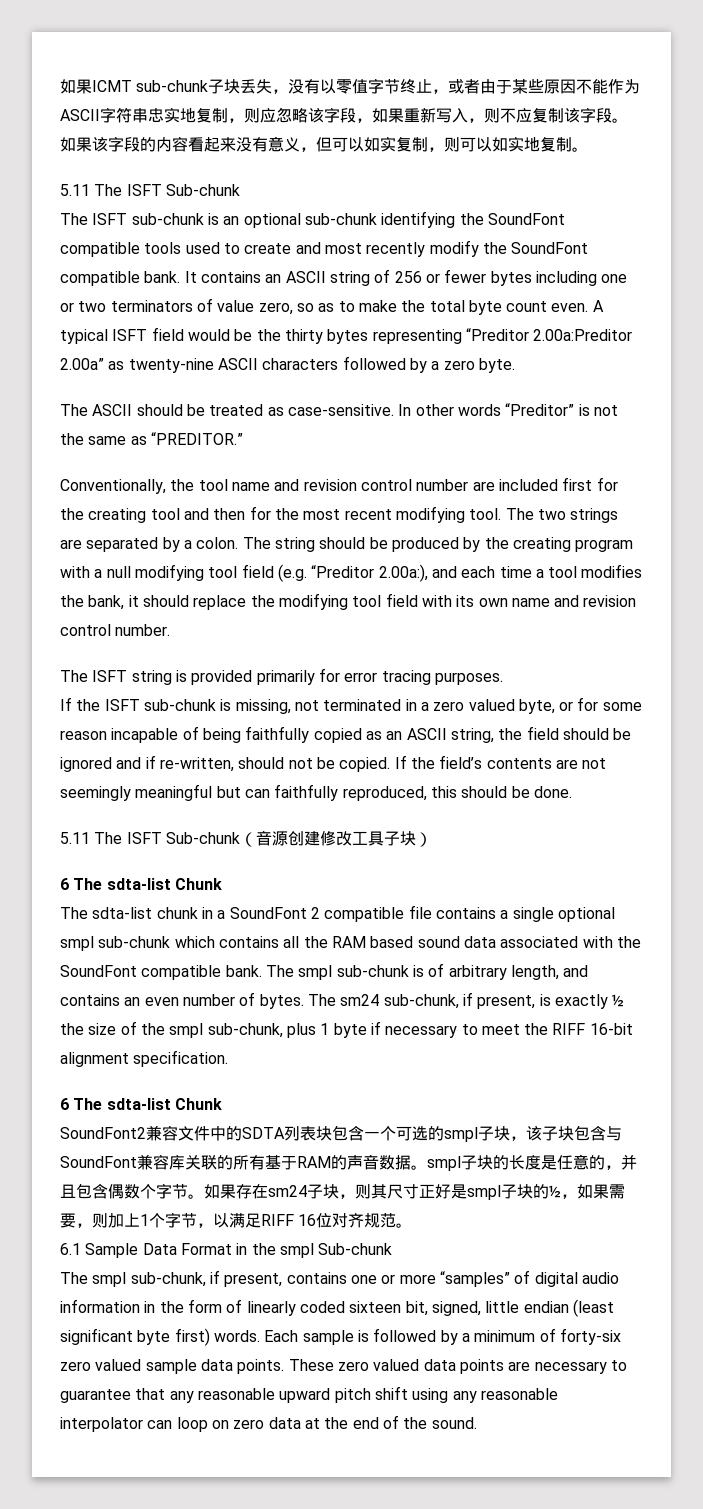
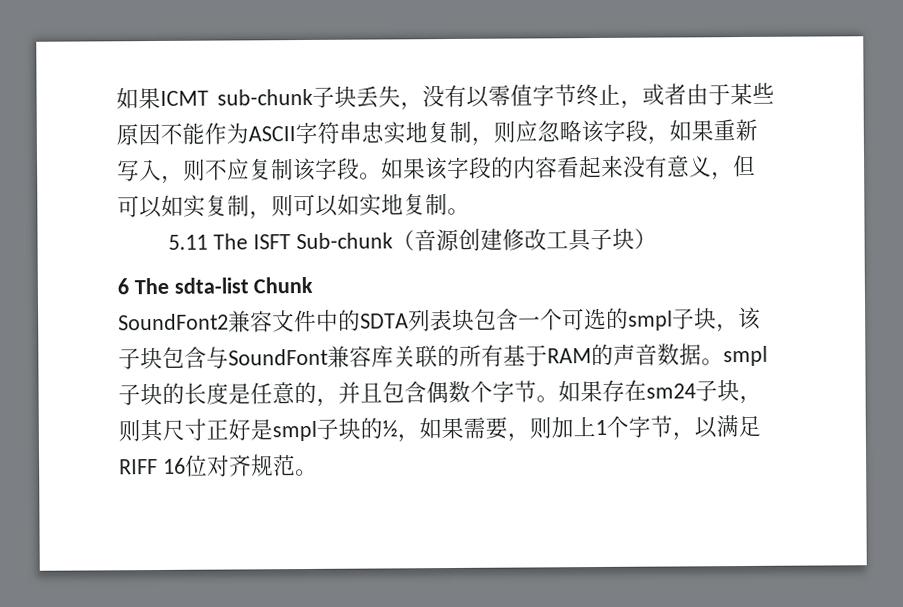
  如果该字段的内容看起来没有意义，但可以如实复制，则可以如实地复制。
- 5.11 The ISFT Sub-chunk
- The ISFT sub-chunk is an optional sub-chunk identifying the SoundFont compatible tools used to create and most recently modify the SoundFont compatible bank. It contains an ASCII string of 256 or fewer bytes including one or two terminators of value zero, so as to make the total byte count even. A typical ISFT field would be the thirty bytes representing “Preditor 2.00a:Preditor 2.00a” as twenty-nine ASCII characters followed by a zero byte.
- The ASCII should be treated as case-sensitive. In other words “Preditor” is not the same as “PREDITOR.”
- Conventionally, the tool name and revision control number are included first for the creating tool and then for the most recent modifying tool. The two strings are separated by a colon. The string should be produced by the creating program with a null modifying tool field (e.g. “Preditor 2.00a:), and each time a tool modifies the bank, it should replace the modifying tool field with its own name and revision control number.
- The ISFT string is provided primarily for error tracing purposes.
- If the ISFT sub-chunk is missing, not terminated in a zero valued byte, or for some reason incapable of being faithfully copied as an ASCII string, the field should be ignored and if re-written, should not be copied. If the field’s contents are not seemingly meaningful but can faithfully reproduced, this should be done.
- The sdta-list chunk in a SoundFont 2 compatible file contains a single optional smpl sub-chunk which contains all the RAM based sound data associated with the SoundFont compatible bank. The smpl sub-chunk is of arbitrary length, and contains an even number of bytes. The sm24 sub-chunk, if present, is exactly ½ the size of the smpl sub-chunk, plus 1 byte if necessary to meet the RIFF 16-bit alignment specification.
- 6 The sdta-list Chunk
- 6.1 Sample Data Format in the smpl Sub-chunk
- The smpl sub-chunk, if present, contains one or more “samples” of digital audio information in the form of linearly coded sixteen bit, signed, little endian (least significant byte first) words. Each sample is followed by a minimum of forty-six zero valued sample data points. These zero valued data points are necessary to guarantee that any reasonable upward pitch shift using any reasonable interpolator can loop on zero data at the end of the sound.

